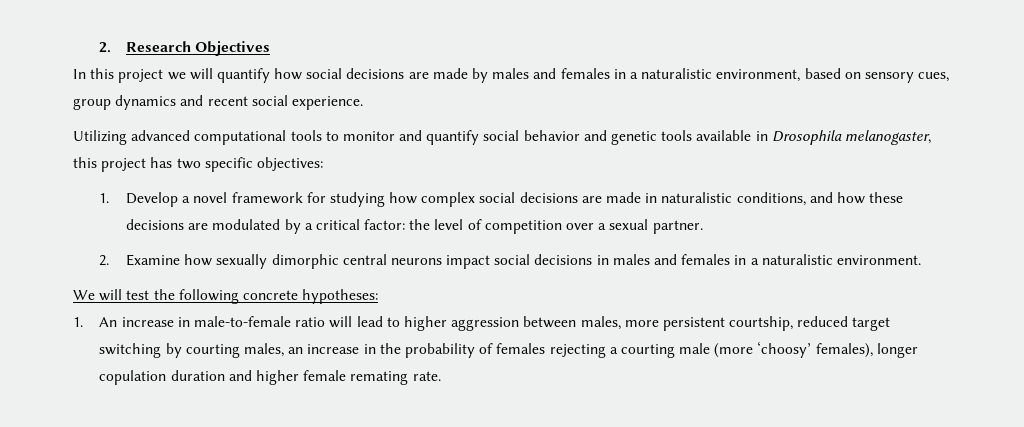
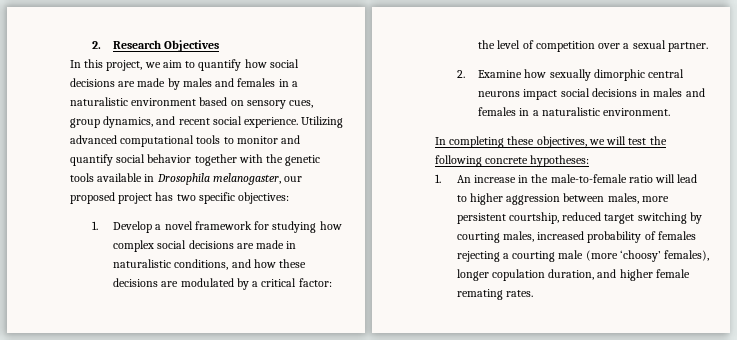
- In this project we will quantify how social decisions are made by males and females in a naturalistic environment, based on sensory cues, group dynamics and recent social experience.
- Utilizing advanced computational tools to monitor and quantify social behavior and genetic tools available in Drosophila melanogaster, this project has two specific objectives:
+ In this project, we aim to quantify how social decisions are made by males and females in a naturalistic environment based on sensory cues, group dynamics, and recent social experience. Utilizing advanced computational tools to monitor and quantify social behavior together with the genetic tools available in Drosophila melanogaster, our proposed project has two specific objectives:
- We will test the following concrete hypotheses:
+ In completing these objectives, we will test the following concrete hypotheses:
- 1. An increase in male-to-female ratio will lead to higher aggression between males, more persistent courtship, reduced target switching by courting males, an increase in the probability of females rejecting a courting male (more ‘choosy’ females), longer copulation duration and higher female remating rate.
+ 1. An increase in the male-to-female ratio will lead to higher aggression between males, more persistent courtship, reduced target switching by courting males, increased probability of females rejecting a courting male (more ‘choosy’ females), longer copulation duration, and higher female remating rates.

